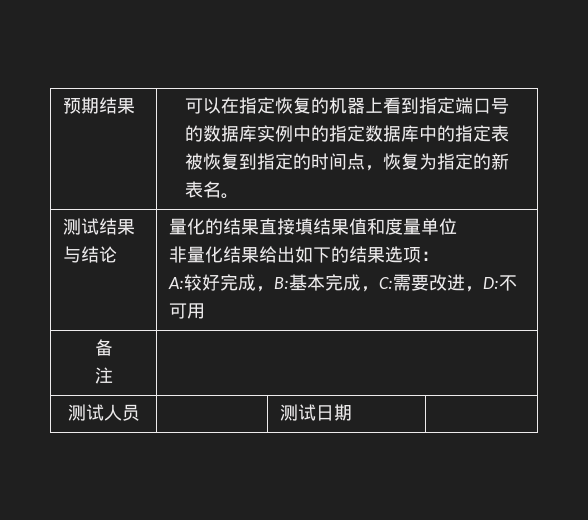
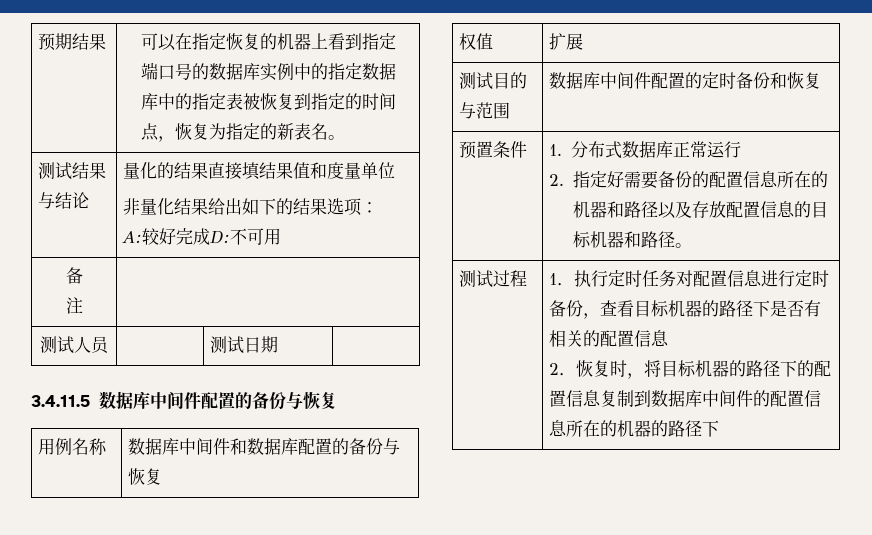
  测试结果与结论 | 量化的结果直接填结果值和度量单位
  非量化结果给出如下的结果选项：
- A:较好完成，B:基本完成，C:需要改进，D:不可用
+ A:较好完成D:不可用
+ 3.4.11.5数据库中间件配置的备份与恢复
+ 用例名称 | 数据库中间件和数据库配置的备份与恢复
+ 权值 | 扩展
+ 测试目的与范围 | 数据库中间件配置的定时备份和恢复
+ 预置条件 | 1.分布式数据库正常运行
+ 2.指定好需要备份的配置信息所在的机器和路径以及存放配置信息的目标机器和路径。
+ 测试过程 | 1．执行定时任务对配置信息进行定时备份，查看目标机器的路径下是否有相关的配置信息
+ 2．恢复时，将目标机器的路径下的配置信息复制到数据库中间件的配置信息所在的机器的路径下

